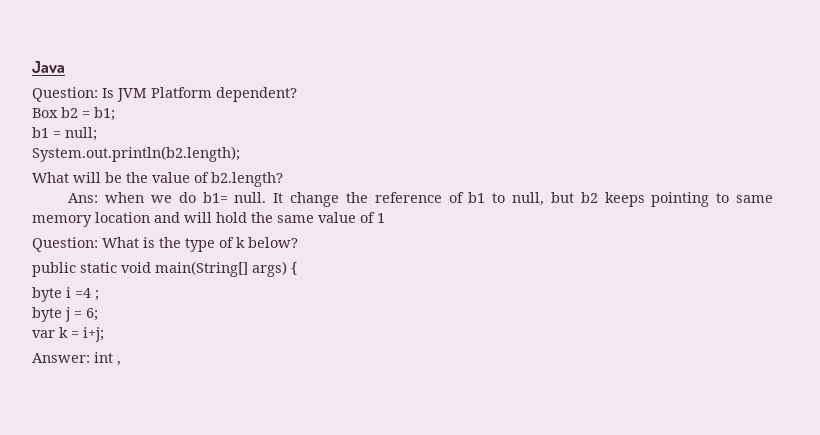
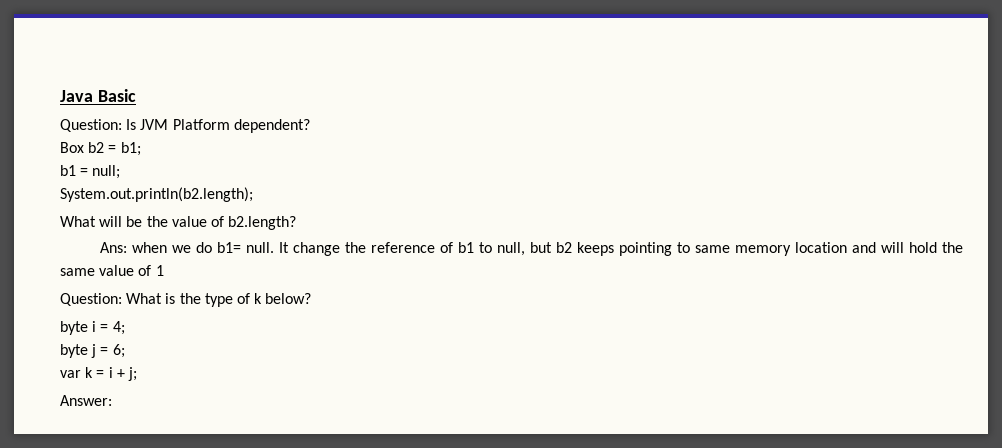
- Java
+ Java Basic
- public static void main(String[] args) {
- byte i =4 ;
+ byte i = 4;
- var k = i+j;
+ var k = i + j;
- Answer: int ,
+ Answer:

